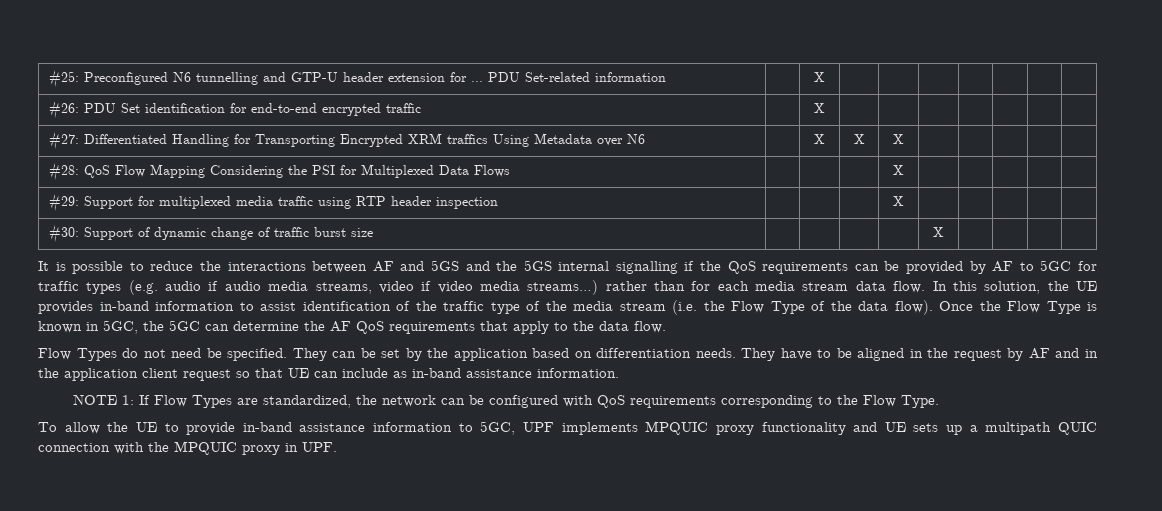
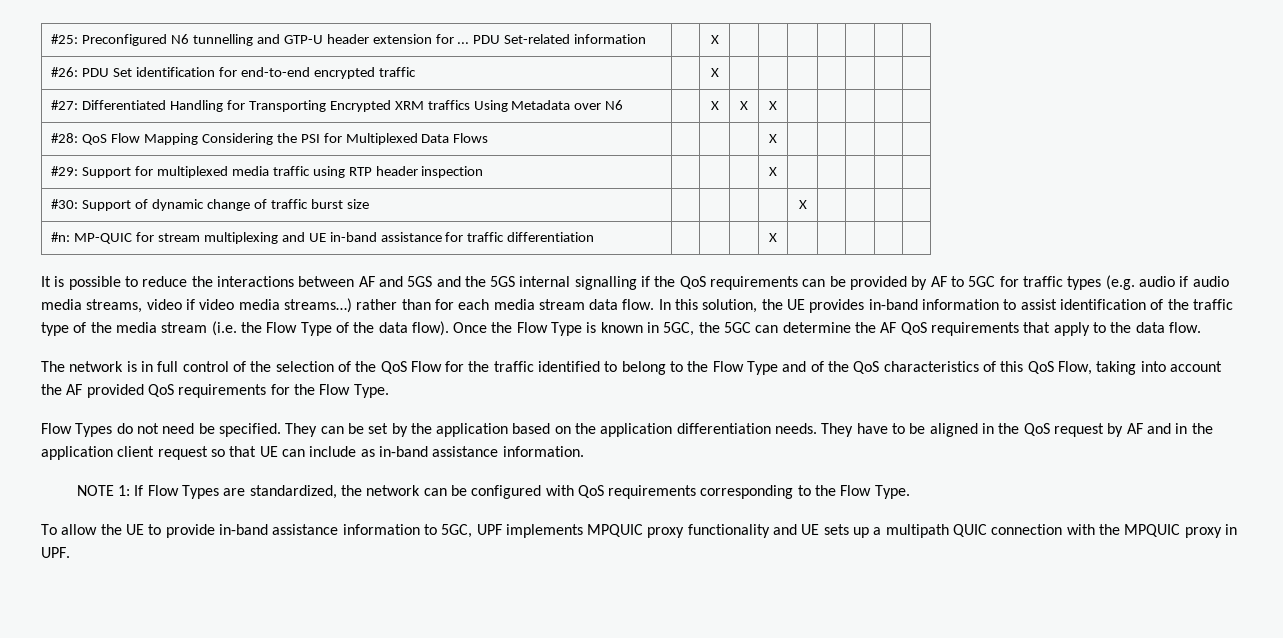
+ #n: MP-QUIC for stream multiplexing and UE in-band assistance for traffic differentiation | | | | X | | | | |
+ The network is in full control of the selection of the QoS Flow for the traffic identified to belong to the Flow Type and of the QoS characteristics of this QoS Flow, taking into account the AF provided QoS requirements for the Flow Type.
- They can be set by the application based on differentiation needs.
+ They can be set by the application based on the application differentiation needs.
- They have to be aligned in the request by AF and in the application client request so that UE can include as in-band assistance information.
+ They have to be aligned in the QoS request by AF and in the application client request so that UE can include as in-band assistance information.

